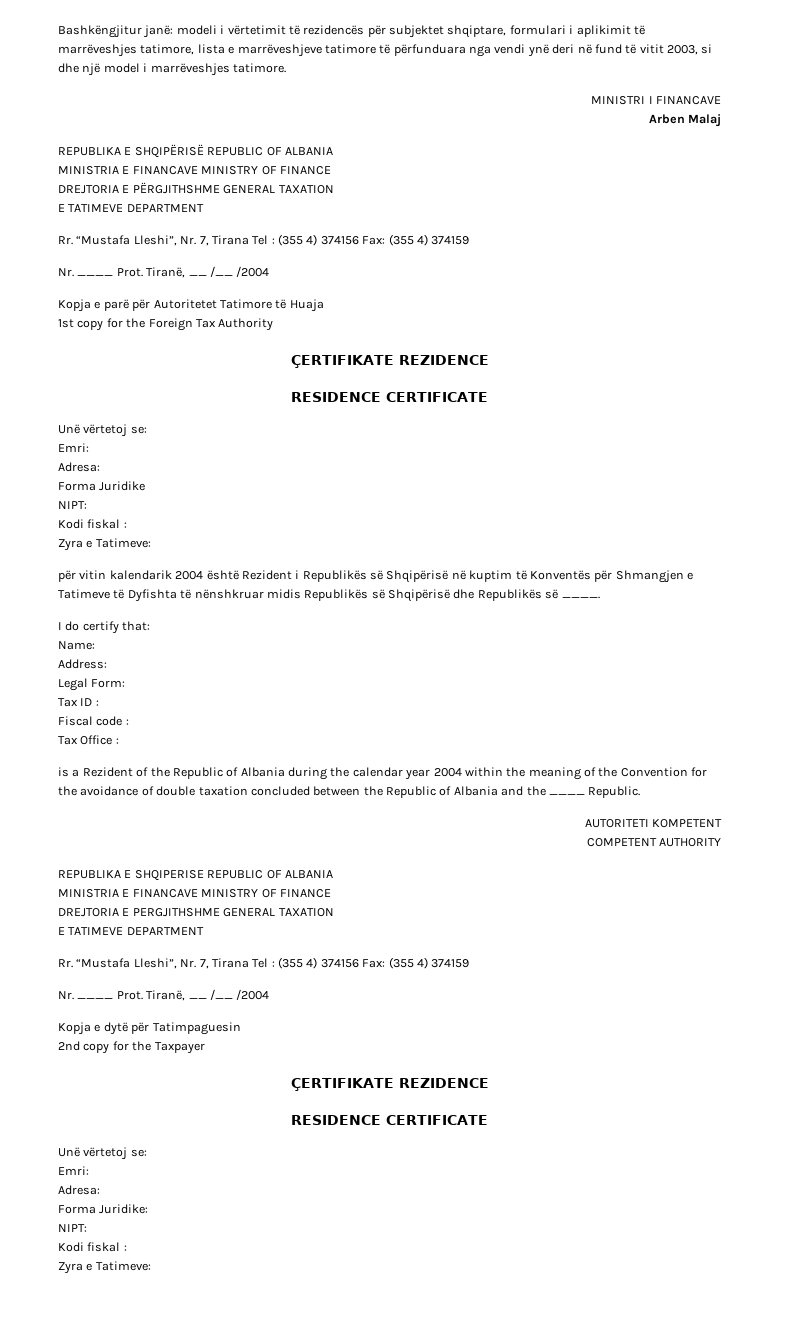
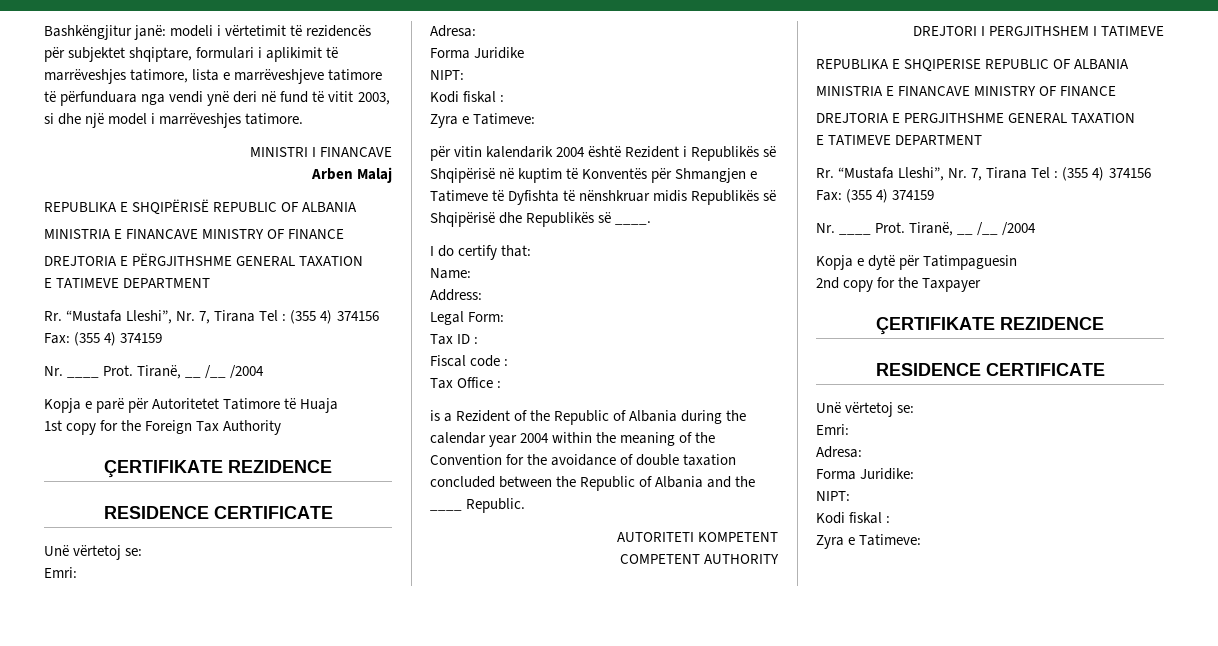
+ DREJTORI I PERGJITHSHEM I TATIMEVE

